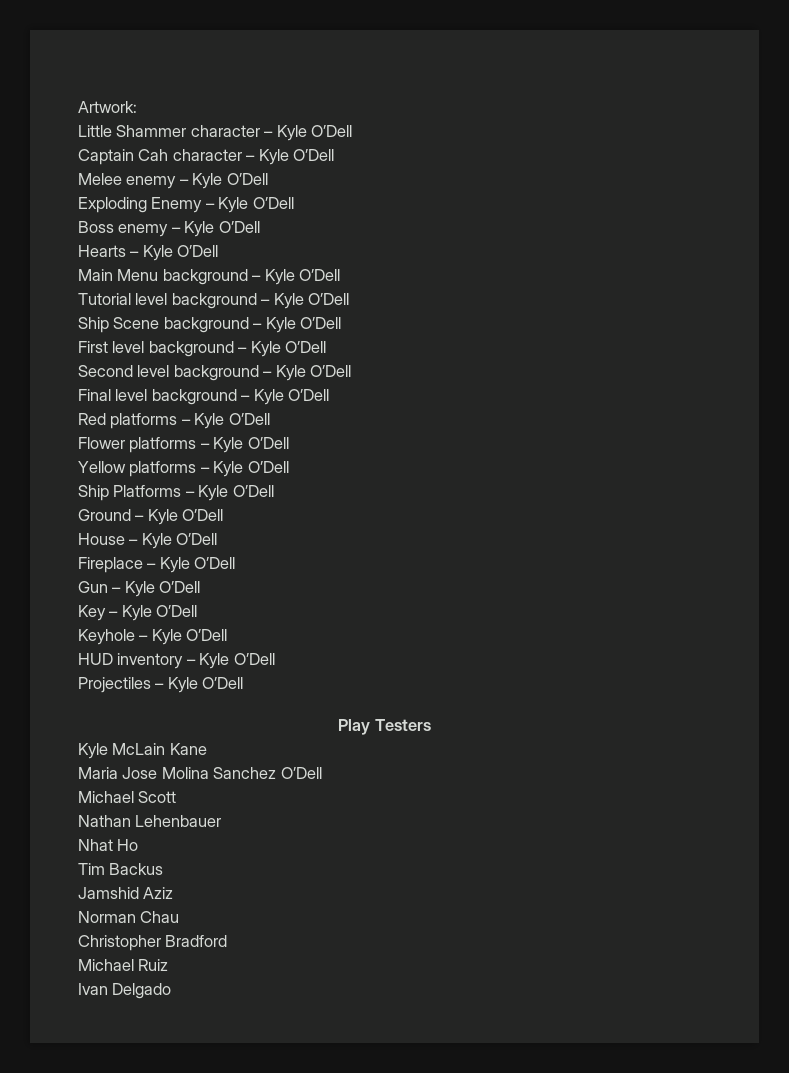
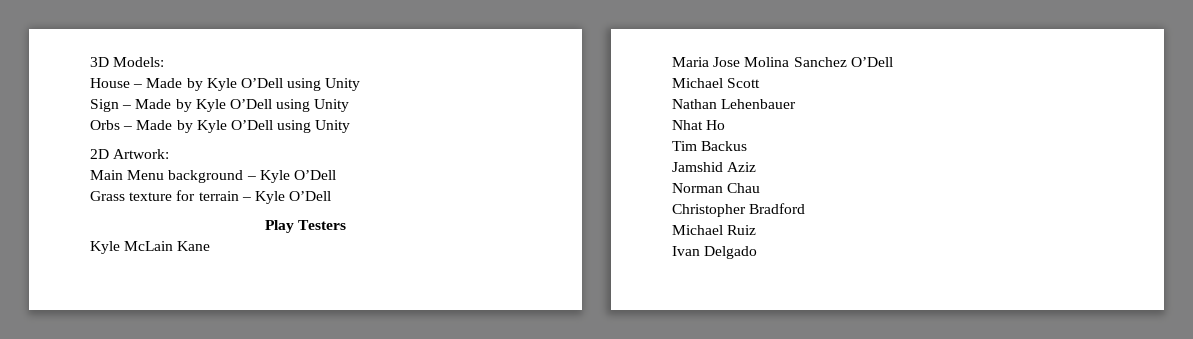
- Artwork:
- Little Shammer character – Kyle O’Dell
- Captain Cah character – Kyle O’Dell
- Melee enemy – Kyle O’Dell
- Exploding Enemy – Kyle O’Dell
- Boss enemy – Kyle O’Dell
- Hearts – Kyle O’Dell
+ 3D Models:
+ House – Made by Kyle O’Dell using Unity
+ Sign – Made by Kyle O’Dell using Unity
+ Orbs – Made by Kyle O’Dell using Unity
+ 2D Artwork:
- Tutorial level background – Kyle O’Dell
- Ship Scene background – Kyle O’Dell
- First level background – Kyle O’Dell
- Second level background – Kyle O’Dell
- Final level background – Kyle O’Dell
- Red platforms – Kyle O’Dell
- Flower platforms – Kyle O’Dell
- Yellow platforms – Kyle O’Dell
- Ship Platforms – Kyle O’Dell
- Ground – Kyle O’Dell
- House – Kyle O’Dell
- Fireplace – Kyle O’Dell
- Gun – Kyle O’Dell
- Key – Kyle O’Dell
- Keyhole – Kyle O’Dell
- HUD inventory – Kyle O’Dell
- Projectiles – Kyle O’Dell
+ Grass texture for terrain – Kyle O’Dell

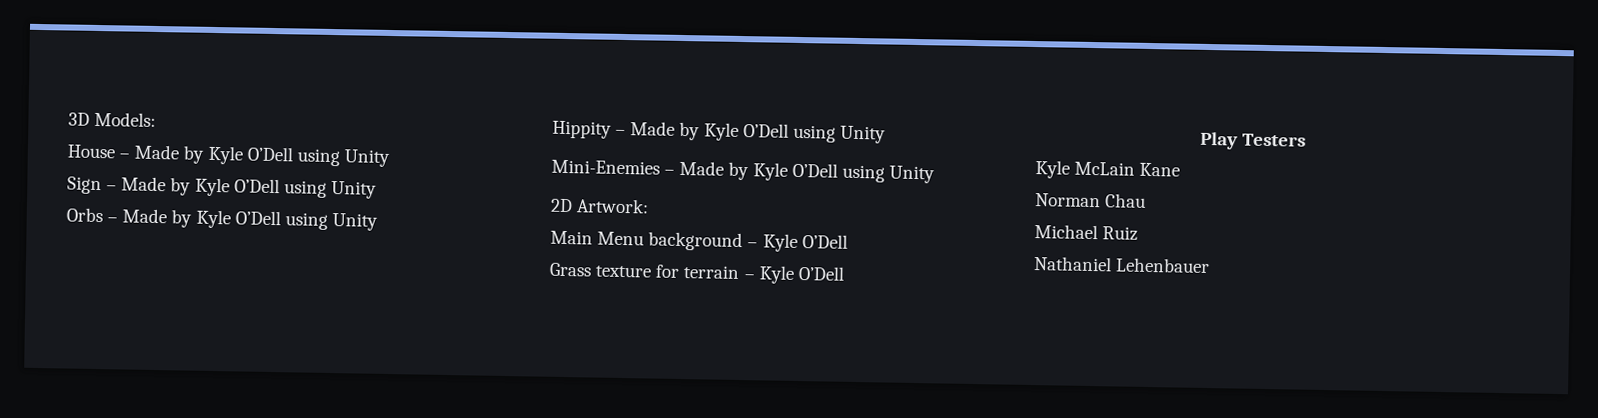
+ Hippity – Made by Kyle O’Dell using Unity
+ Mini-Enemies – Made by Kyle O’Dell using Unity
- Maria Jose Molina Sanchez O’Dell
- Michael Scott
- Nathan Lehenbauer
- Nhat Ho
- Tim Backus
- Jamshid Aziz
- Christopher Bradford
- Ivan Delgado
+ Nathaniel Lehenbauer

